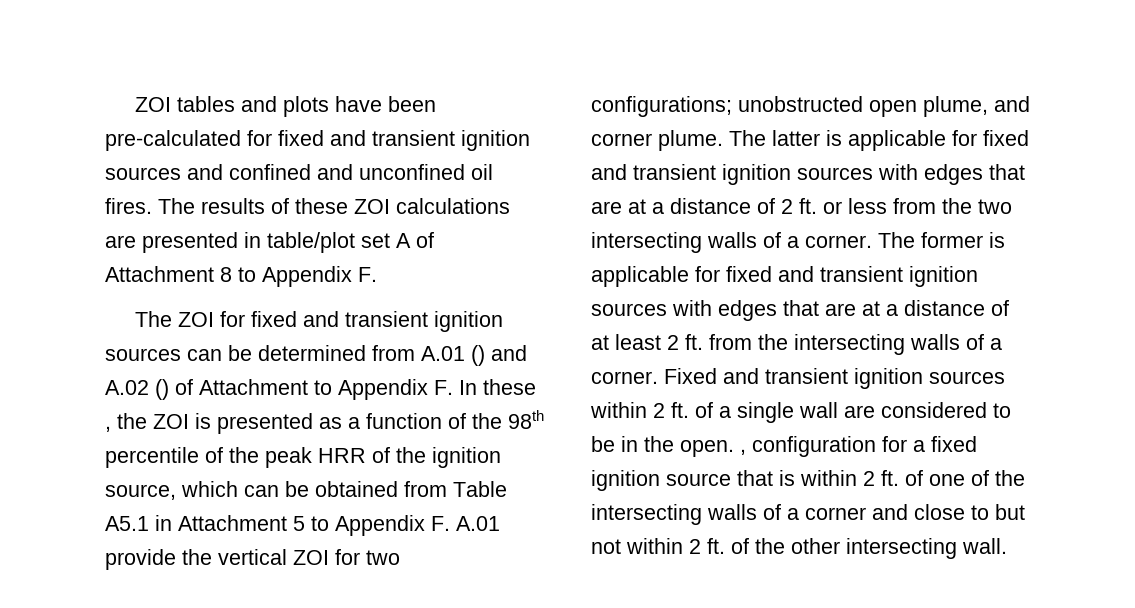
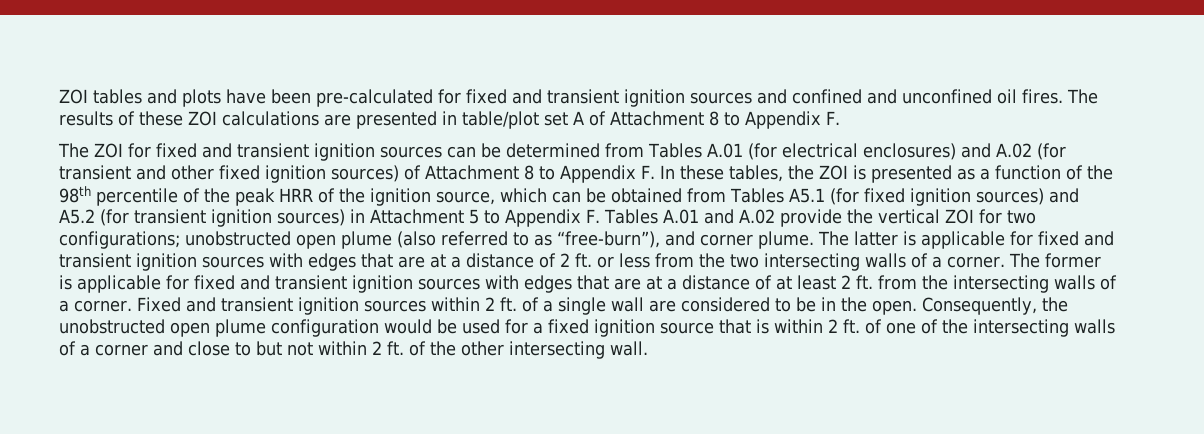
- The ZOI for fixed and transient ignition sources can be determined from A.01 () and A.02 () of Attachment to Appendix F. In these , the ZOI is presented as a function of the 98th percentile of the peak HRR of the ignition source, which can be obtained from Table A5.1 in Attachment 5 to Appendix F. A.01 provide the vertical ZOI for two configurations; unobstructed open plume, and corner plume.
+ The ZOI for fixed and transient ignition sources can be determined from Tables A.01 (for electrical enclosures) and A.02 (for transient and other fixed ignition sources) of Attachment 8 to Appendix F. In these tables, the ZOI is presented as a function of the 98th percentile of the peak HRR of the ignition source, which can be obtained from Tables A5.1 (for fixed ignition sources) and A5.2 (for transient ignition sources) in Attachment 5 to Appendix F. Tables A.01 and A.02 provide the vertical ZOI for two configurations; unobstructed open plume (also referred to as “free-burn”), and corner plume.
- Fixed and transient ignition sources within 2 ft. of a single wall are considered to be in the open. , configuration for a fixed ignition source that is within 2 ft. of one of the intersecting walls of a corner and close to but not within 2 ft. of the other intersecting wall.
+ Fixed and transient ignition sources within 2 ft. of a single wall are considered to be in the open. Consequently, the unobstructed open plume configuration would be used for a fixed ignition source that is within 2 ft. of one of the intersecting walls of a corner and close to but not within 2 ft. of the other intersecting wall.

